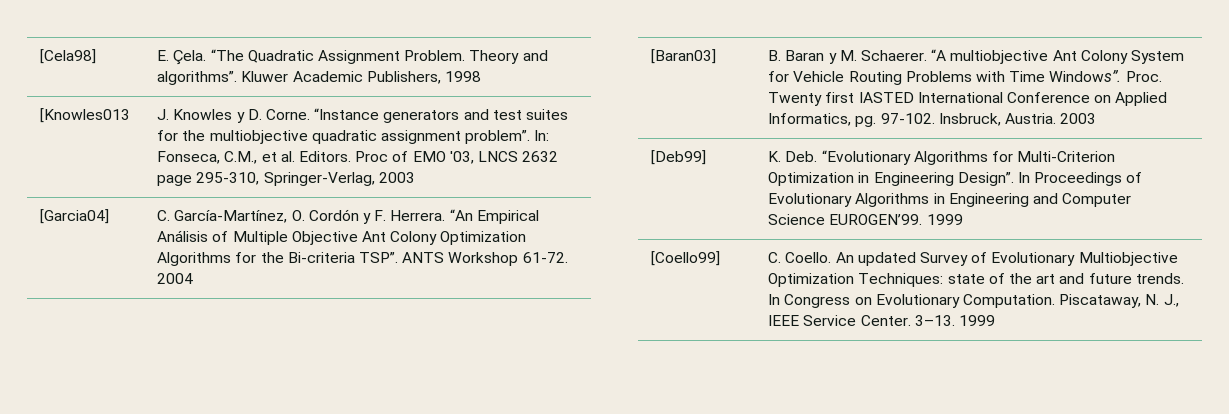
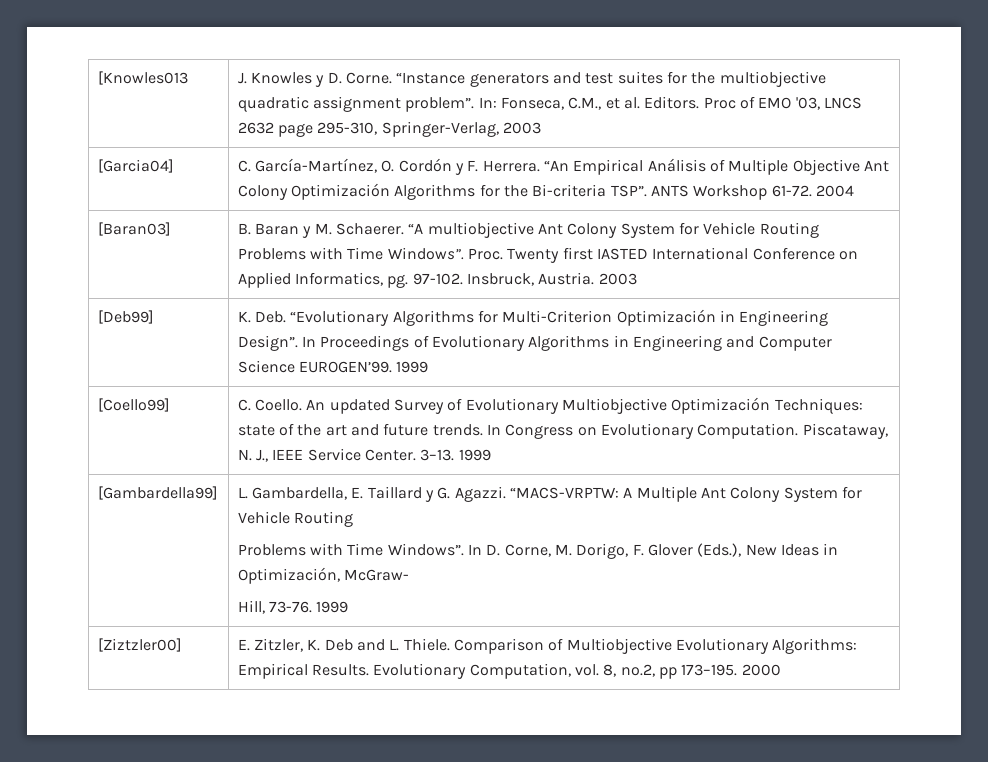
- [Cela98] | E. Çela. “The Quadratic Assignment Problem. Theory and algorithms”. Kluwer Academic Publishers, 1998
- [Garcia04] | C. García-Martínez, O. Cordón y F. Herrera. “An Empirical Análisis of Multiple Objective Ant Colony Optimization Algorithms for the Bi-criteria TSP”. ANTS Workshop 61-72. 2004
+ [Garcia04] | C. García-Martínez, O. Cordón y F. Herrera. “An Empirical Análisis of Multiple Objective Ant Colony Optimización Algorithms for the Bi-criteria TSP”. ANTS Workshop 61-72. 2004
- [Deb99] | K. Deb. “Evolutionary Algorithms for Multi-Criterion Optimization in Engineering Design”. In Proceedings of Evolutionary Algorithms in Engineering and Computer Science EUROGEN’99. 1999
+ [Deb99] | K. Deb. “Evolutionary Algorithms for Multi-Criterion Optimización in Engineering Design”. In Proceedings of Evolutionary Algorithms in Engineering and Computer Science EUROGEN’99. 1999
- [Coello99] | C. Coello. An updated Survey of Evolutionary Multiobjective Optimization Techniques: state of the art and future trends. In Congress on Evolutionary Computation. Piscataway, N. J., IEEE Service Center. 3–13. 1999
+ [Coello99] | C. Coello. An updated Survey of Evolutionary Multiobjective Optimización Techniques: state of the art and future trends. In Congress on Evolutionary Computation. Piscataway, N. J., IEEE Service Center. 3–13. 1999
+ [Gambardella99] | L. Gambardella, E. Taillard y G. Agazzi. “MACS-VRPTW: A Multiple Ant Colony System for Vehicle Routing
+ Problems with Time Windows”. In D. Corne, M. Dorigo, F. Glover (Eds.), New Ideas in Optimización, McGraw-
+ Hill, 73-76. 1999
+ [Ziztzler00] | E. Zitzler, K. Deb and L. Thiele. Comparison of Multiobjective Evolutionary Algorithms: Empirical Results. Evolutionary Computation, vol. 8, no.2, pp 173–195. 2000

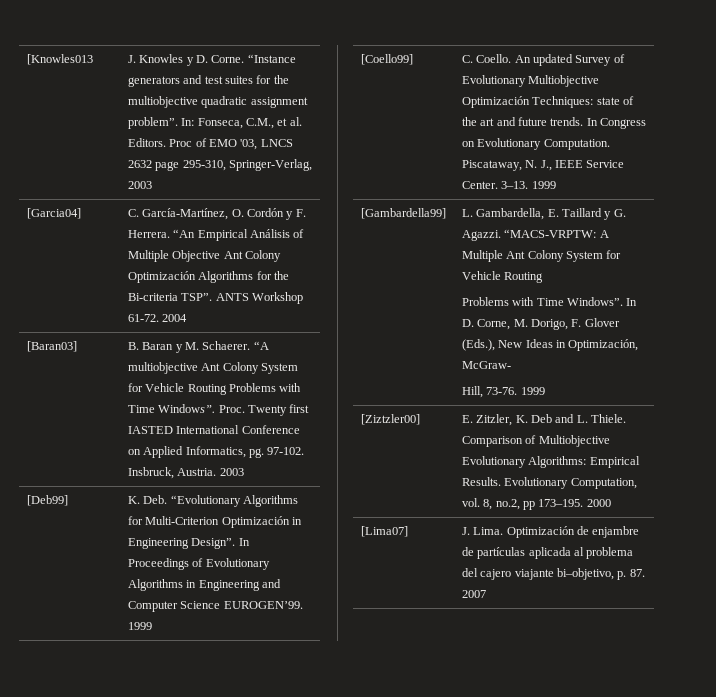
+ [Lima07] | J. Lima. Optimización de enjambre de partículas aplicada al problema del cajero viajante bi–objetivo, p. 87. 2007

